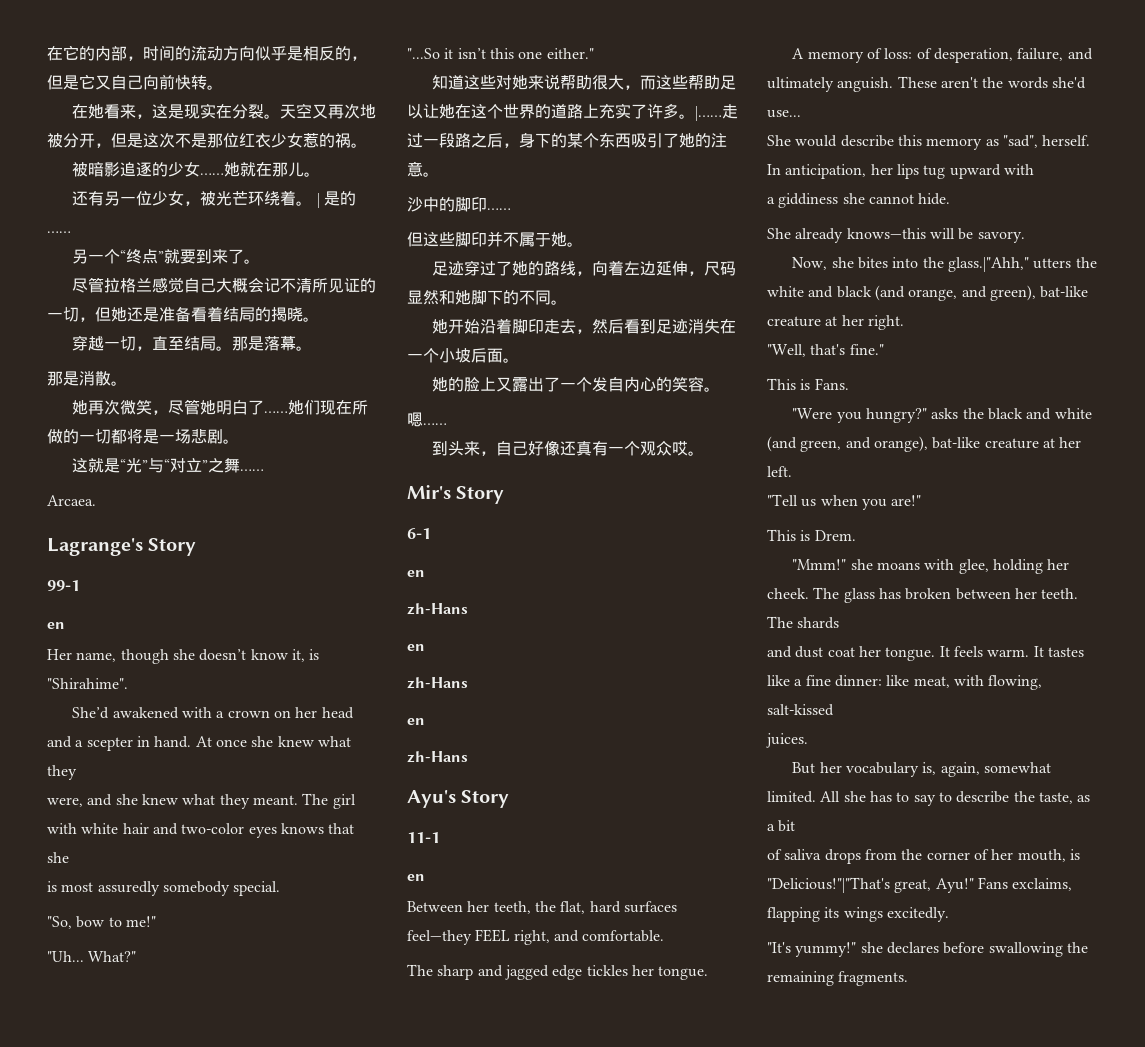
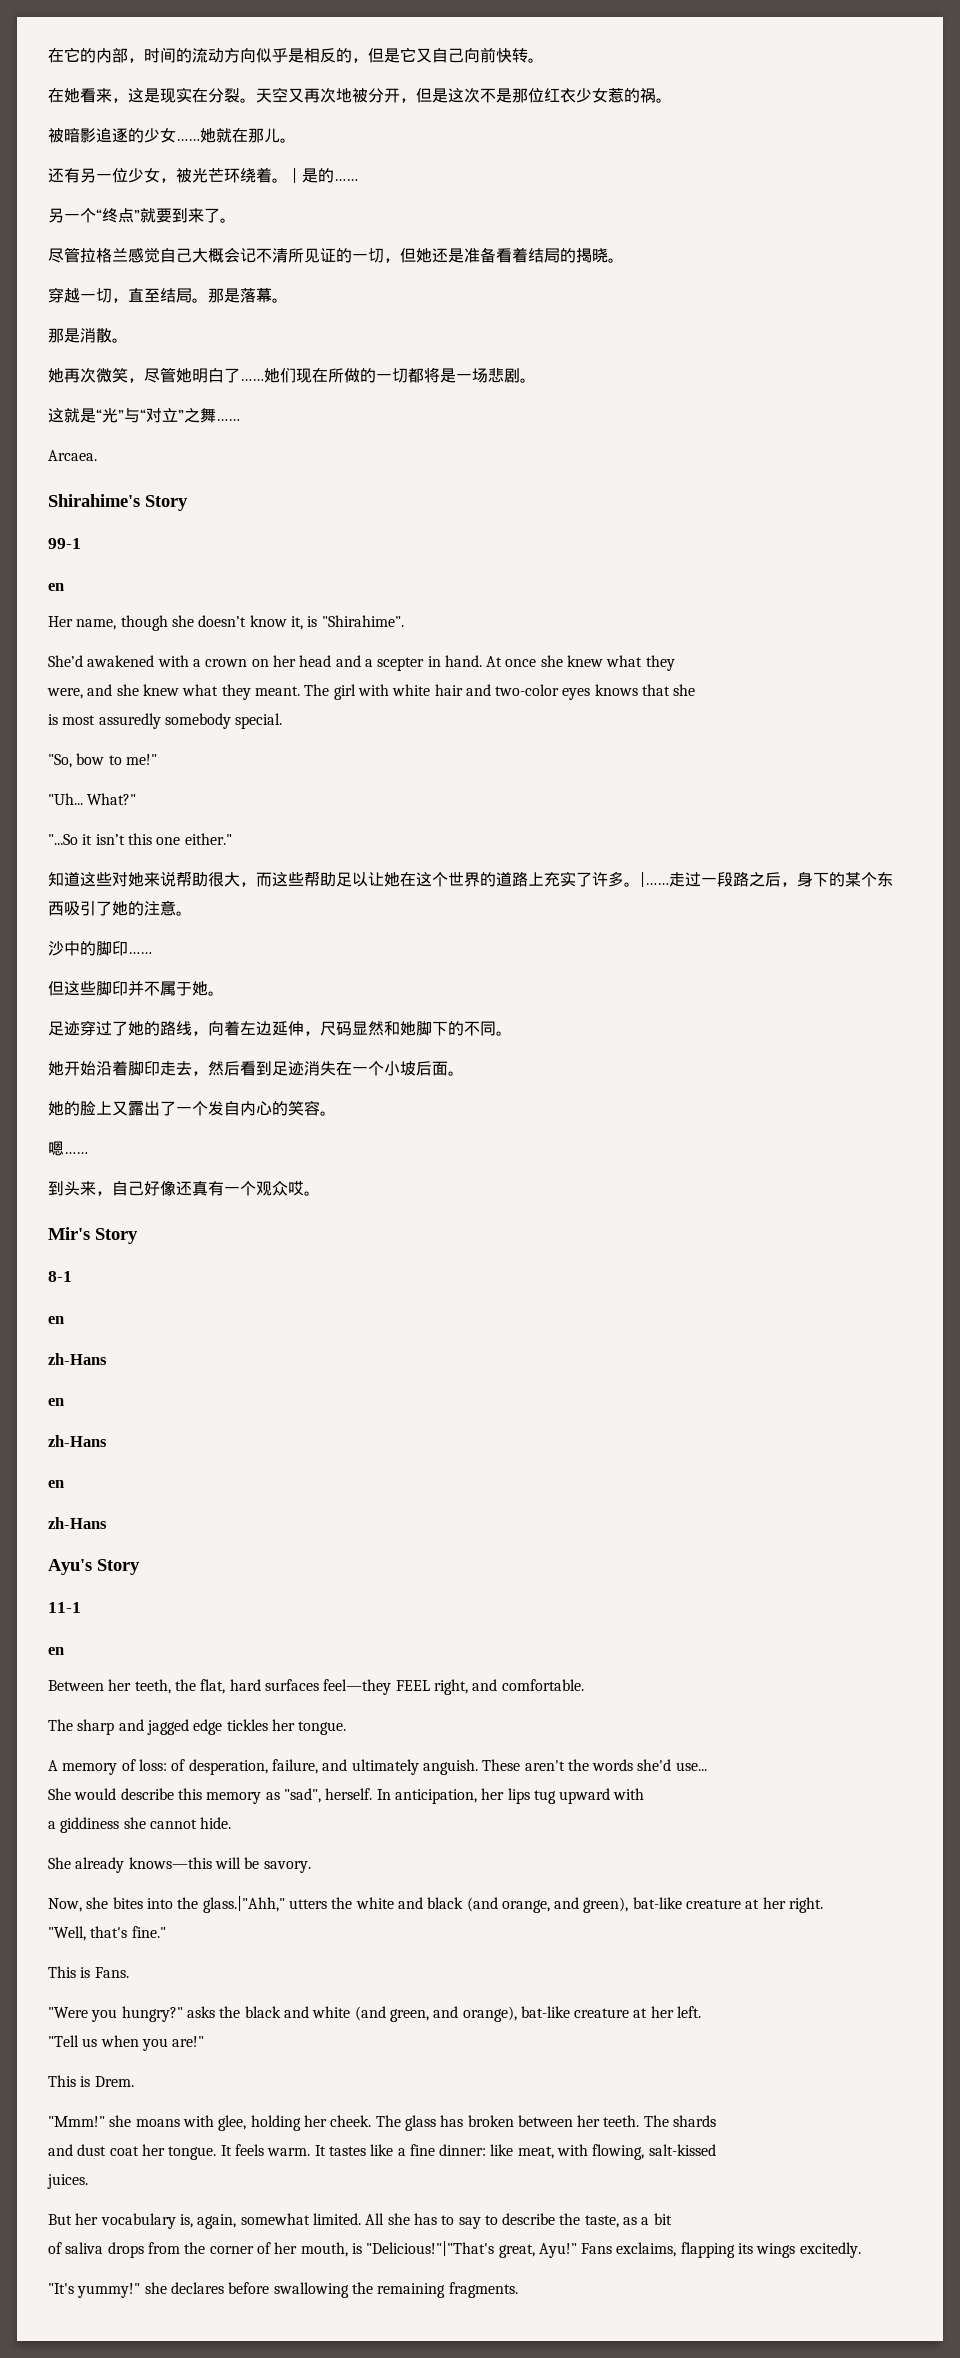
- Lagrange's Story
+ Shirahime's Story
- 6-1
+ 8-1

